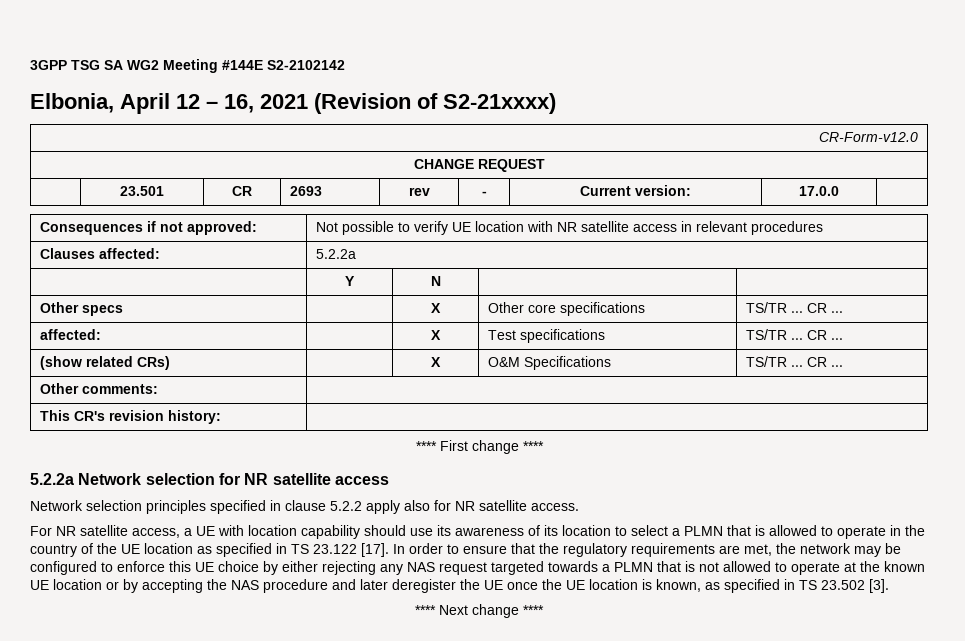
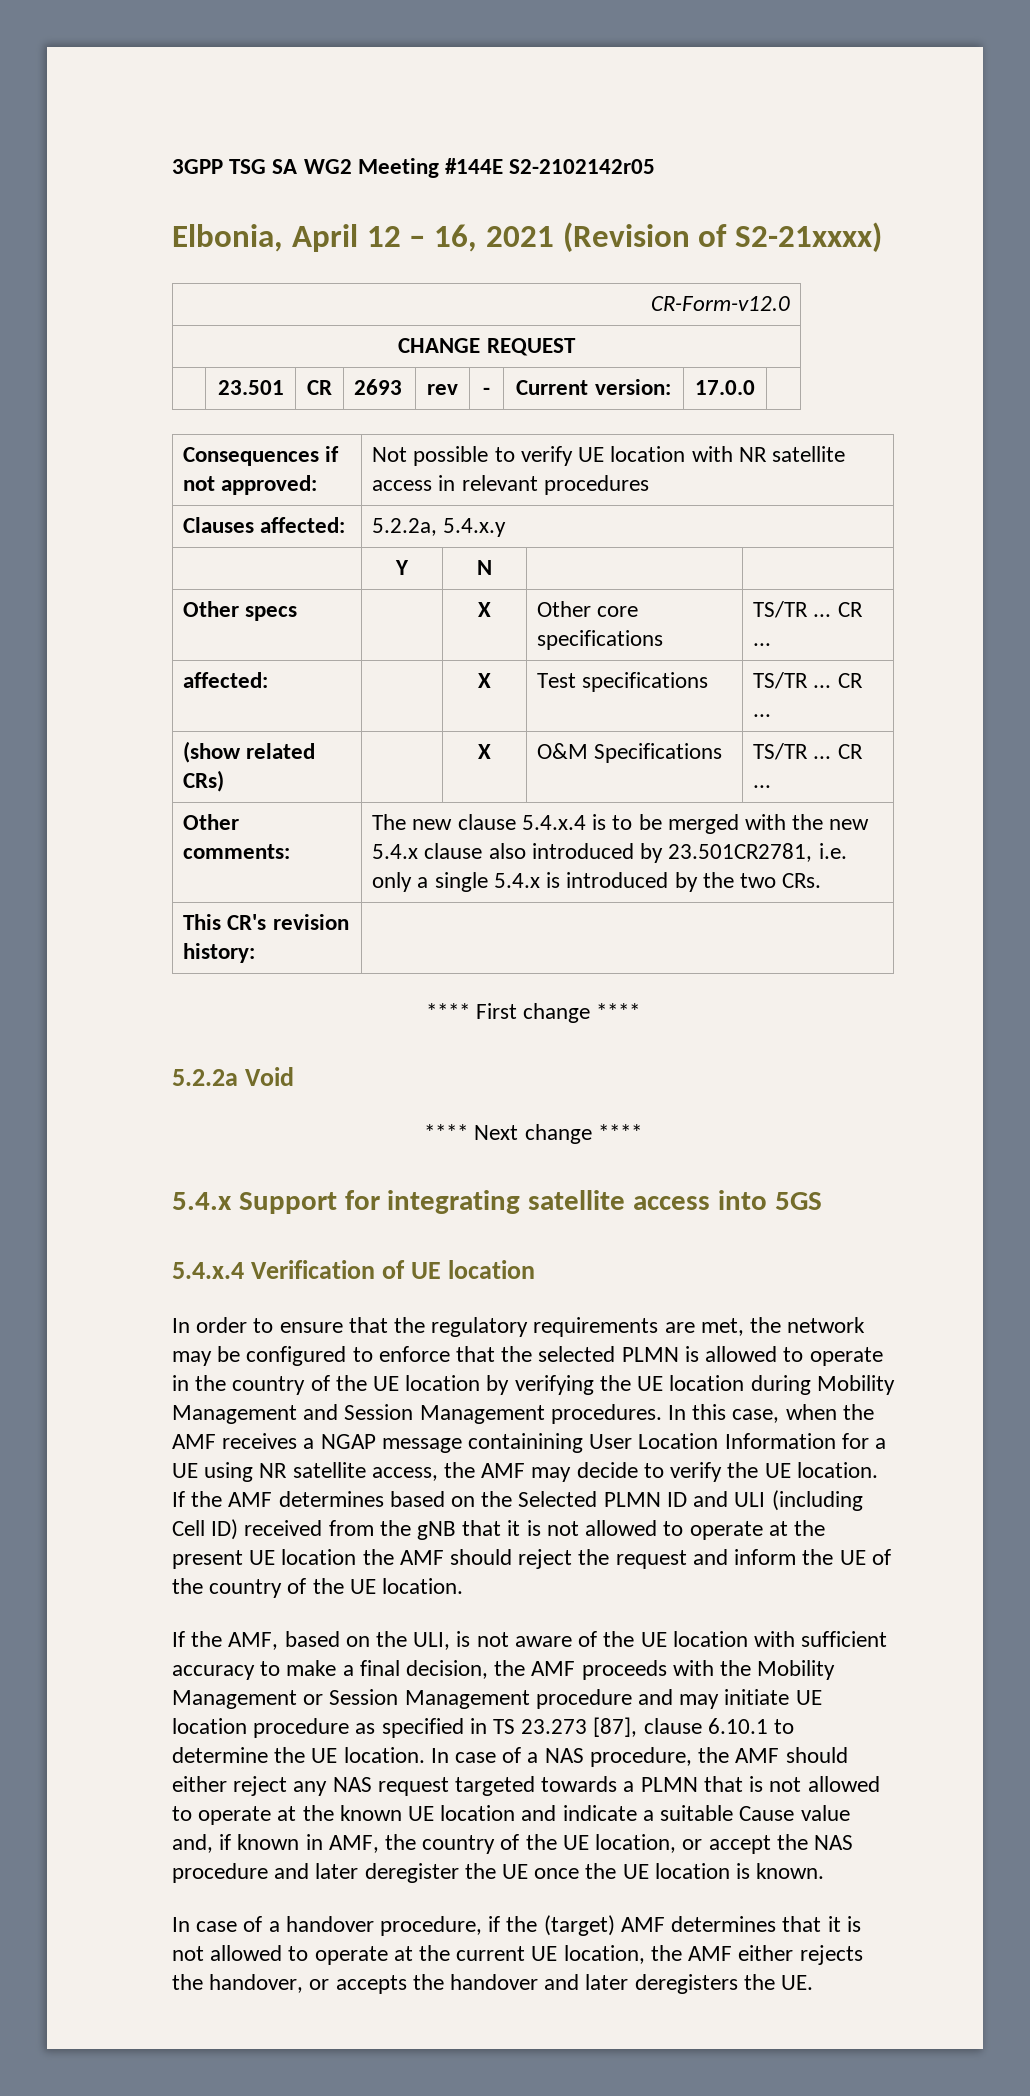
- 3GPP TSG SA WG2 Meeting #144E S2-2102142
+ 3GPP TSG SA WG2 Meeting #144E S2-2102142r05
- Clauses affected: | 5.2.2a
+ Clauses affected: | 5.2.2a, 5.4.x.y
- Other comments: |
+ Other comments: | The new clause 5.4.x.4 is to be merged with the new 5.4.x clause also introduced by 23.501CR2781, i.e. only a single 5.4.x is introduced by the two CRs.
- 5.2.2a Network selection for NR satellite access
- Network selection principles specified in clause 5.2.2 apply also for NR satellite access.
- For NR satellite access, a UE with location capability should use its awareness of its location to select a PLMN that is allowed to operate in the country of the UE location as specified in TS 23.122 [17]. In order to ensure that the regulatory requirements are met, the network may be configured to enforce this UE choice by either rejecting any NAS request targeted towards a PLMN that is not allowed to operate at the known UE location or by accepting the NAS procedure and later deregister the UE once the UE location is known, as specified in TS 23.502 [3].
+ 5.2.2a Void
  **** Next change ****
+ 5.4.x Support for integrating satellite access into 5GS
+ 5.4.x.4 Verification of UE location
+ In order to ensure that the regulatory requirements are met, the network may be configured to enforce that the selected PLMN is allowed to operate in the country of the UE location by verifying the UE location during Mobility Management and Session Management procedures. In this case, when the AMF receives a NGAP message containining User Location Information for a UE using NR satellite access, the AMF may decide to verify the UE location. If the AMF determines based on the Selected PLMN ID and ULI (including Cell ID) received from the gNB that it is not allowed to operate at the present UE location the AMF should reject the request and inform the UE of the country of the UE location.
+ If the AMF, based on the ULI, is not aware of the UE location with sufficient accuracy to make a final decision, the AMF proceeds with the Mobility Management or Session Management procedure and may initiate UE location procedure as specified in TS 23.273 [87], clause 6.10.1 to determine the UE location. In case of a NAS procedure, the AMF should either reject any NAS request targeted towards a PLMN that is not allowed to operate at the known UE location and indicate a suitable Cause value and, if known in AMF, the country of the UE location, or accept the NAS procedure and later deregister the UE once the UE location is known.
+ In case of a handover procedure, if the (target) AMF determines that it is not allowed to operate at the current UE location, the AMF either rejects the handover, or accepts the handover and later deregisters the UE.

